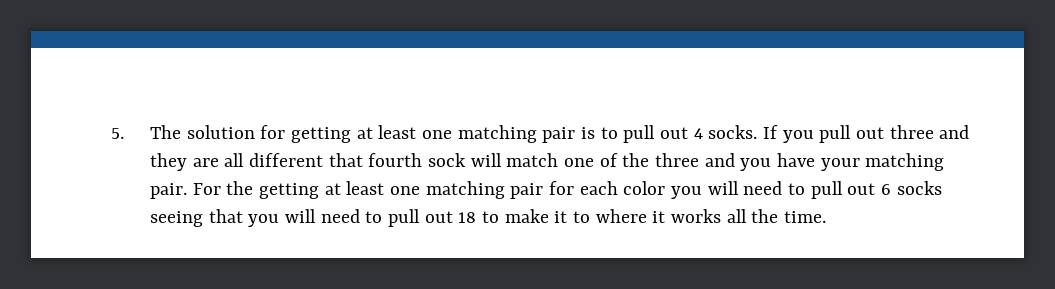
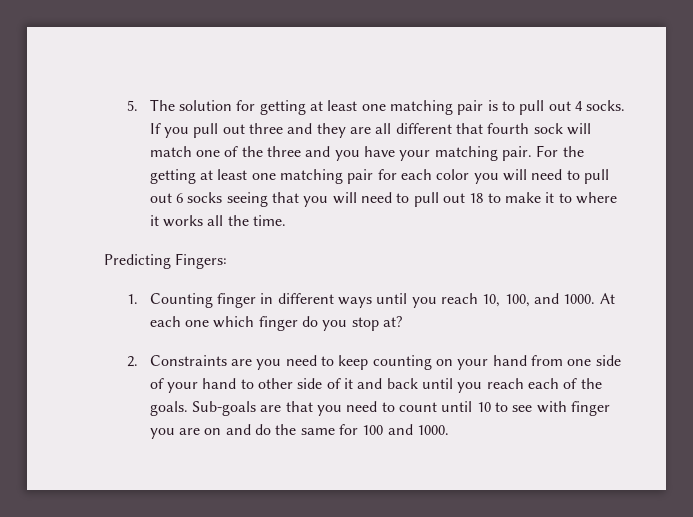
+ Predicting Fingers:
+ 1. Counting finger in different ways until you reach 10, 100, and 1000. At each one which finger do you stop at?
+ 2. Constraints are you need to keep counting on your hand from one side of your hand to other side of it and back until you reach each of the goals. Sub-goals are that you need to count until 10 to see with finger you are on and do the same for 100 and 1000.

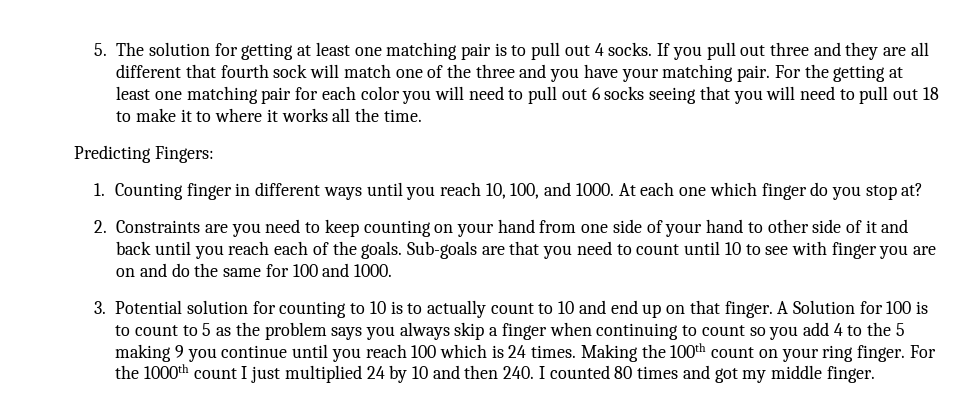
+ 3. Potential solution for counting to 10 is to actually count to 10 and end up on that finger. A Solution for 100 is to count to 5 as the problem says you always skip a finger when continuing to count so you add 4 to the 5 making 9 you continue until you reach 100 which is 24 times. Making the 100th count on your ring finger. For the 1000th count I just multiplied 24 by 10 and then 240. I counted 80 times and got my middle finger.

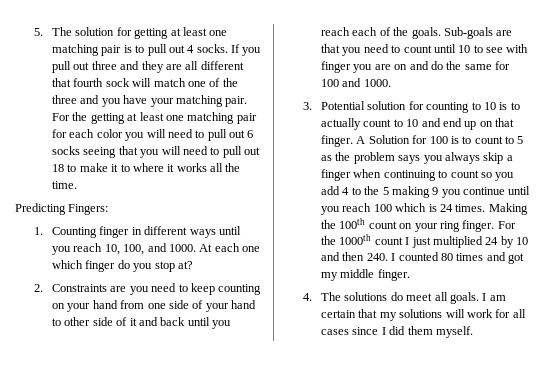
+ 4. The solutions do meet all goals. I am certain that my solutions will work for all cases since I did them myself.

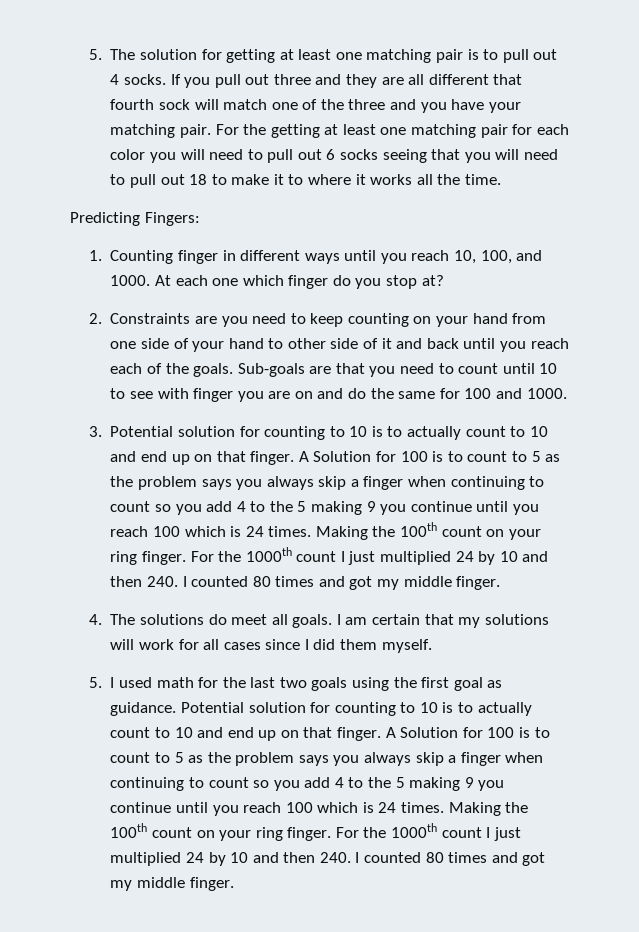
+ 5. I used math for the last two goals using the first goal as guidance. Potential solution for counting to 10 is to actually count to 10 and end up on that finger. A Solution for 100 is to count to 5 as the problem says you always skip a finger when continuing to count so you add 4 to the 5 making 9 you continue until you reach 100 which is 24 times. Making the 100th count on your ring finger. For the 1000th count I just multiplied 24 by 10 and then 240. I counted 80 times and got my middle finger.

